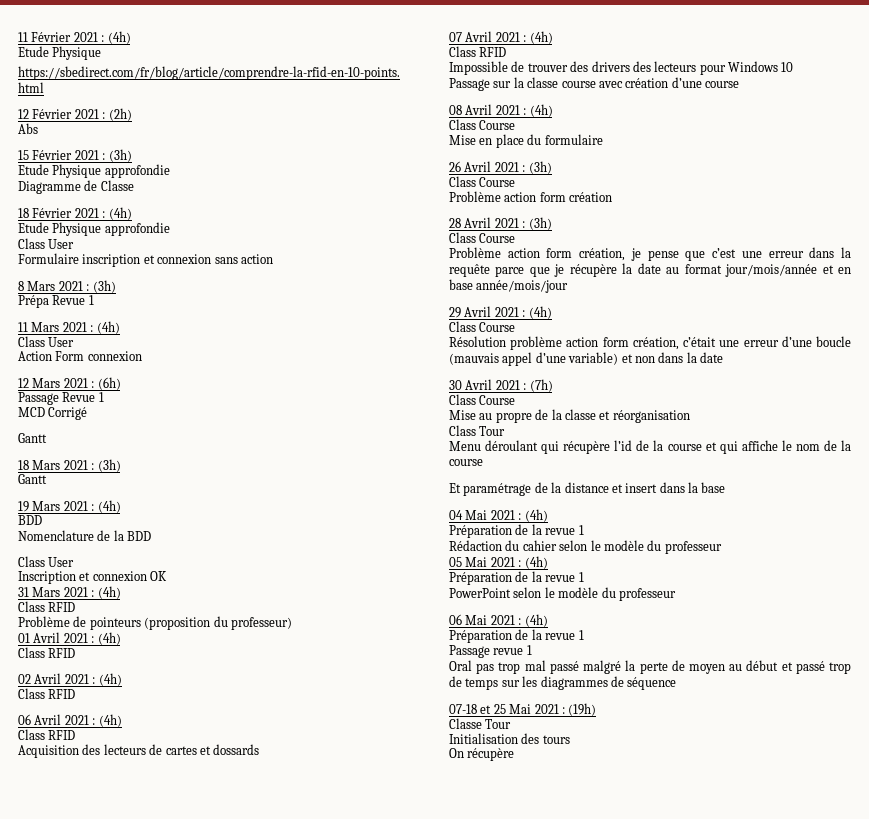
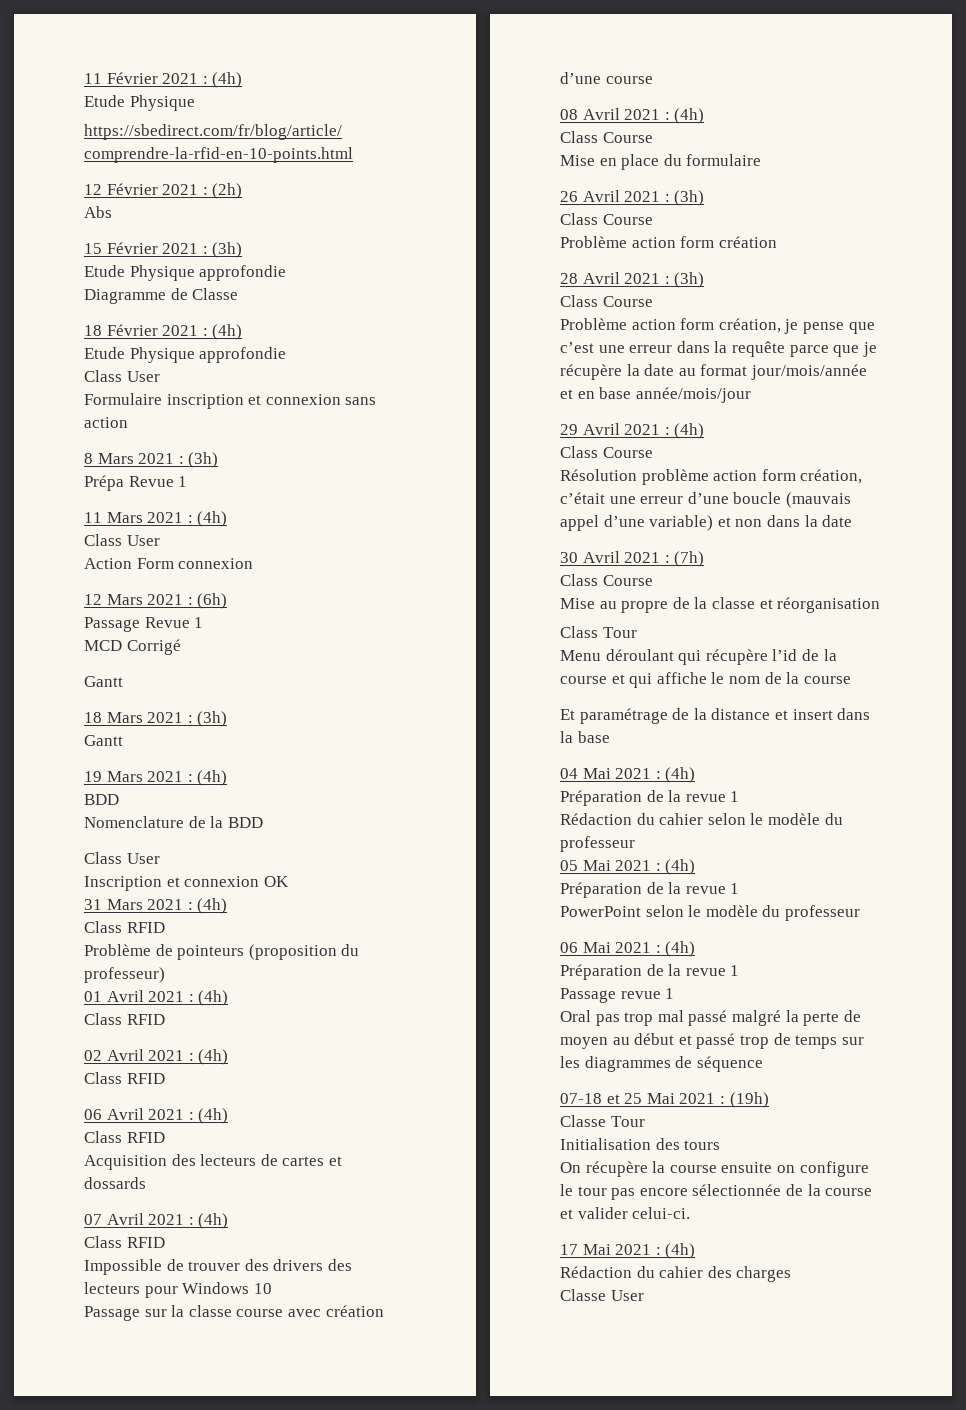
- On récupère
+ On récupère la course ensuite on configure le tour pas encore sélectionnée de la course et valider celui-ci.
+ 17 Mai 2021 : (4h)
+ Rédaction du cahier des charges
+ Classe User

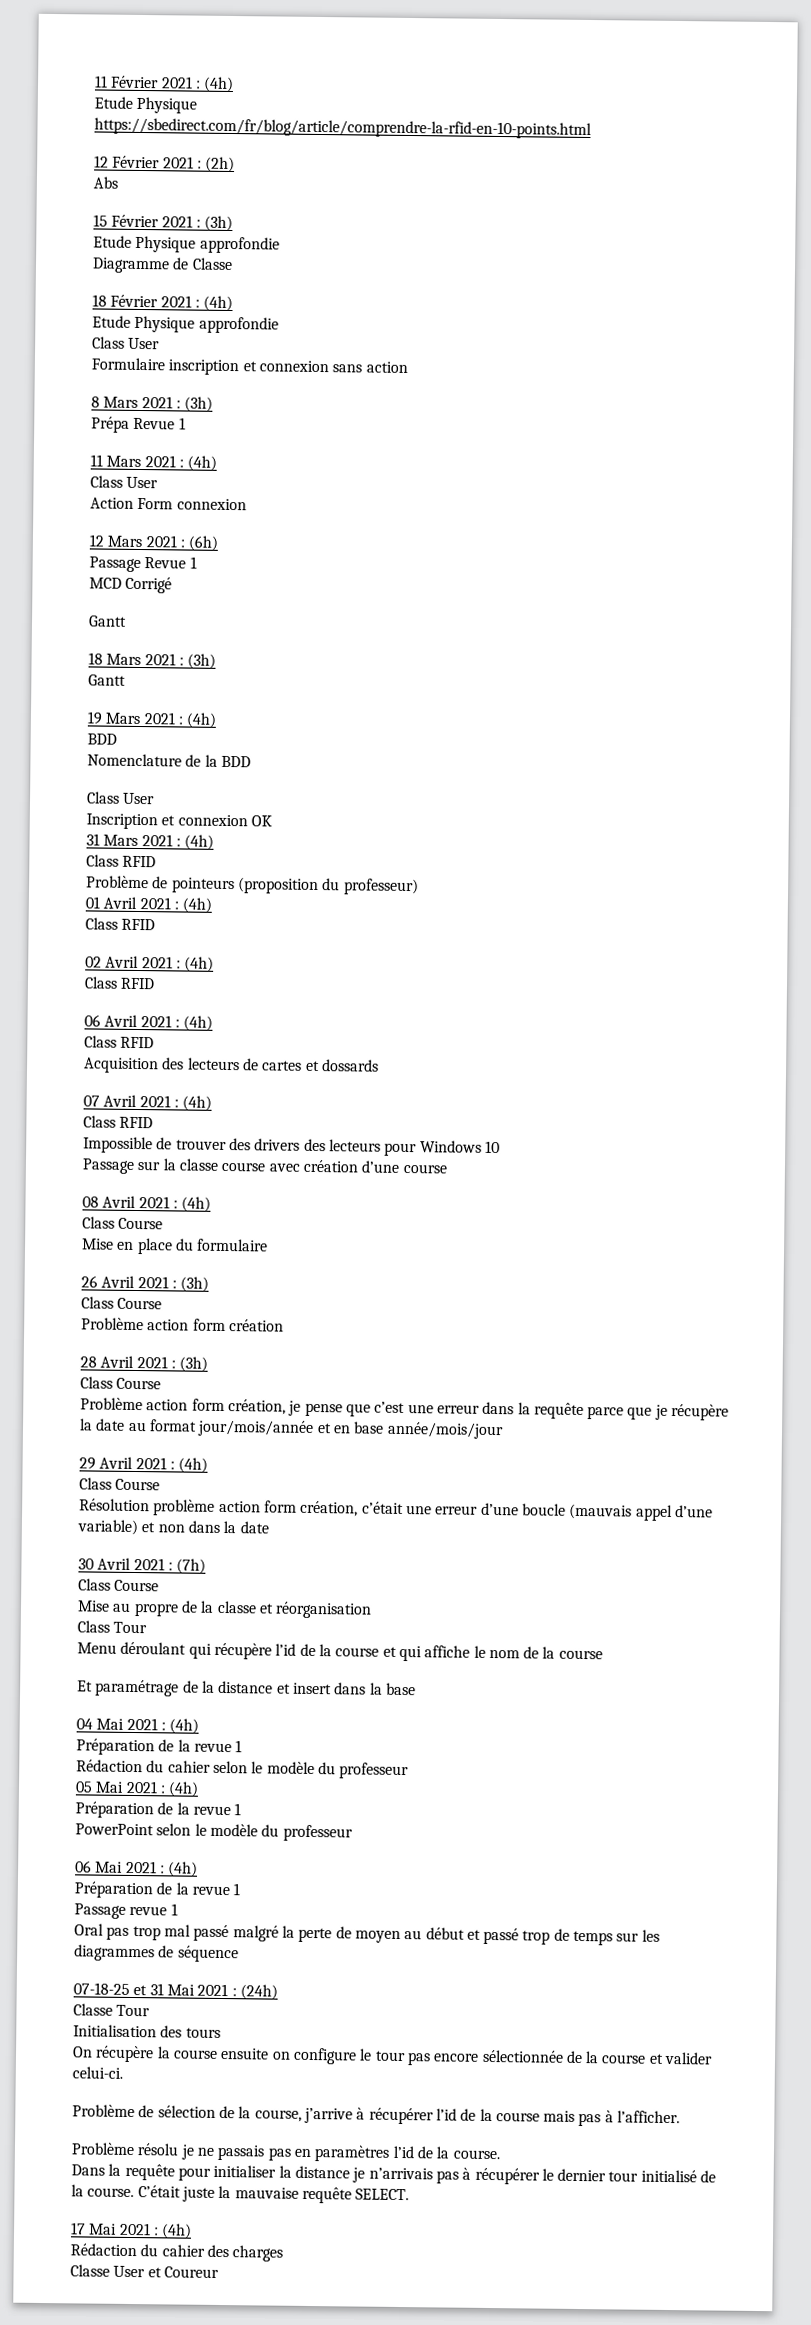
- 07-18 et 25 Mai 2021 : (19h)
+ 07-18-25 et 31 Mai 2021 : (24h)
+ Problème de sélection de la course, j’arrive à récupérer l’id de la course mais pas à l’afficher.
+ Problème résolu je ne passais pas en paramètres l’id de la course.
+ Dans la requête pour initialiser la distance je n’arrivais pas à récupérer le dernier tour initialisé de la course. C’était juste la mauvaise requête SELECT.
- Classe User
+ Classe User et Coureur

